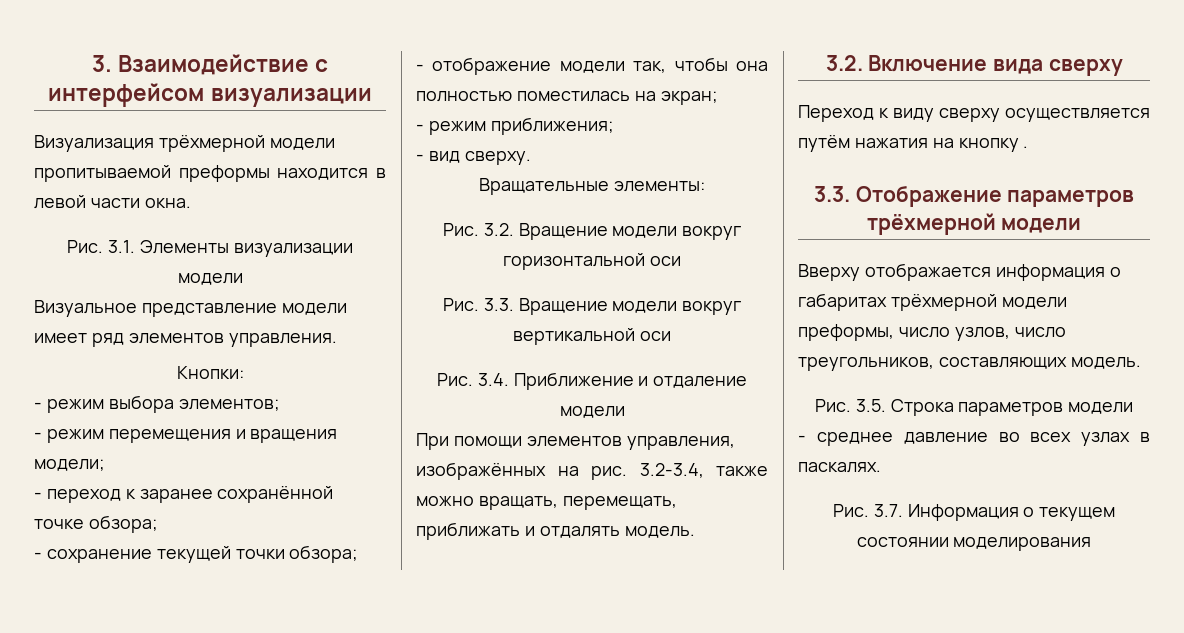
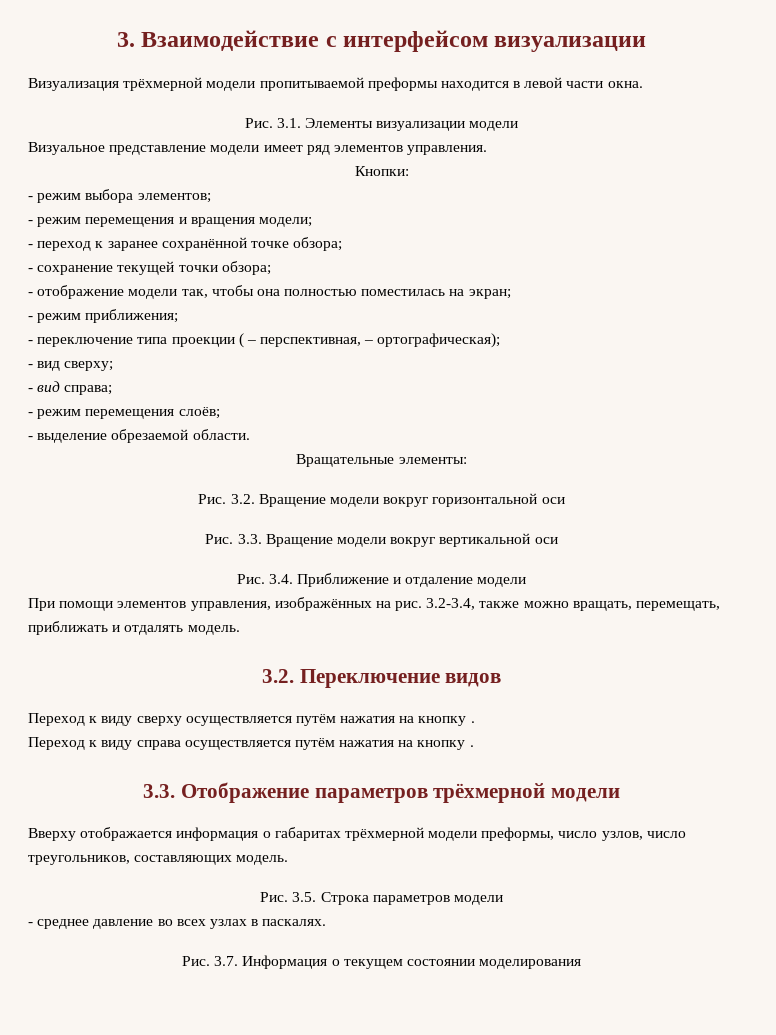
- - вид сверху.
+ - переключение типа проекции ( – перспективная, – ортографическая);
+ - вид сверху;
+ - вид справа;
+ - режим перемещения слоёв;
+ - выделение обрезаемой области.
- 3.2. Включение вида сверху
+ 3.2. Переключение видов
+ Переход к виду справа осуществляется путём нажатия на кнопку .

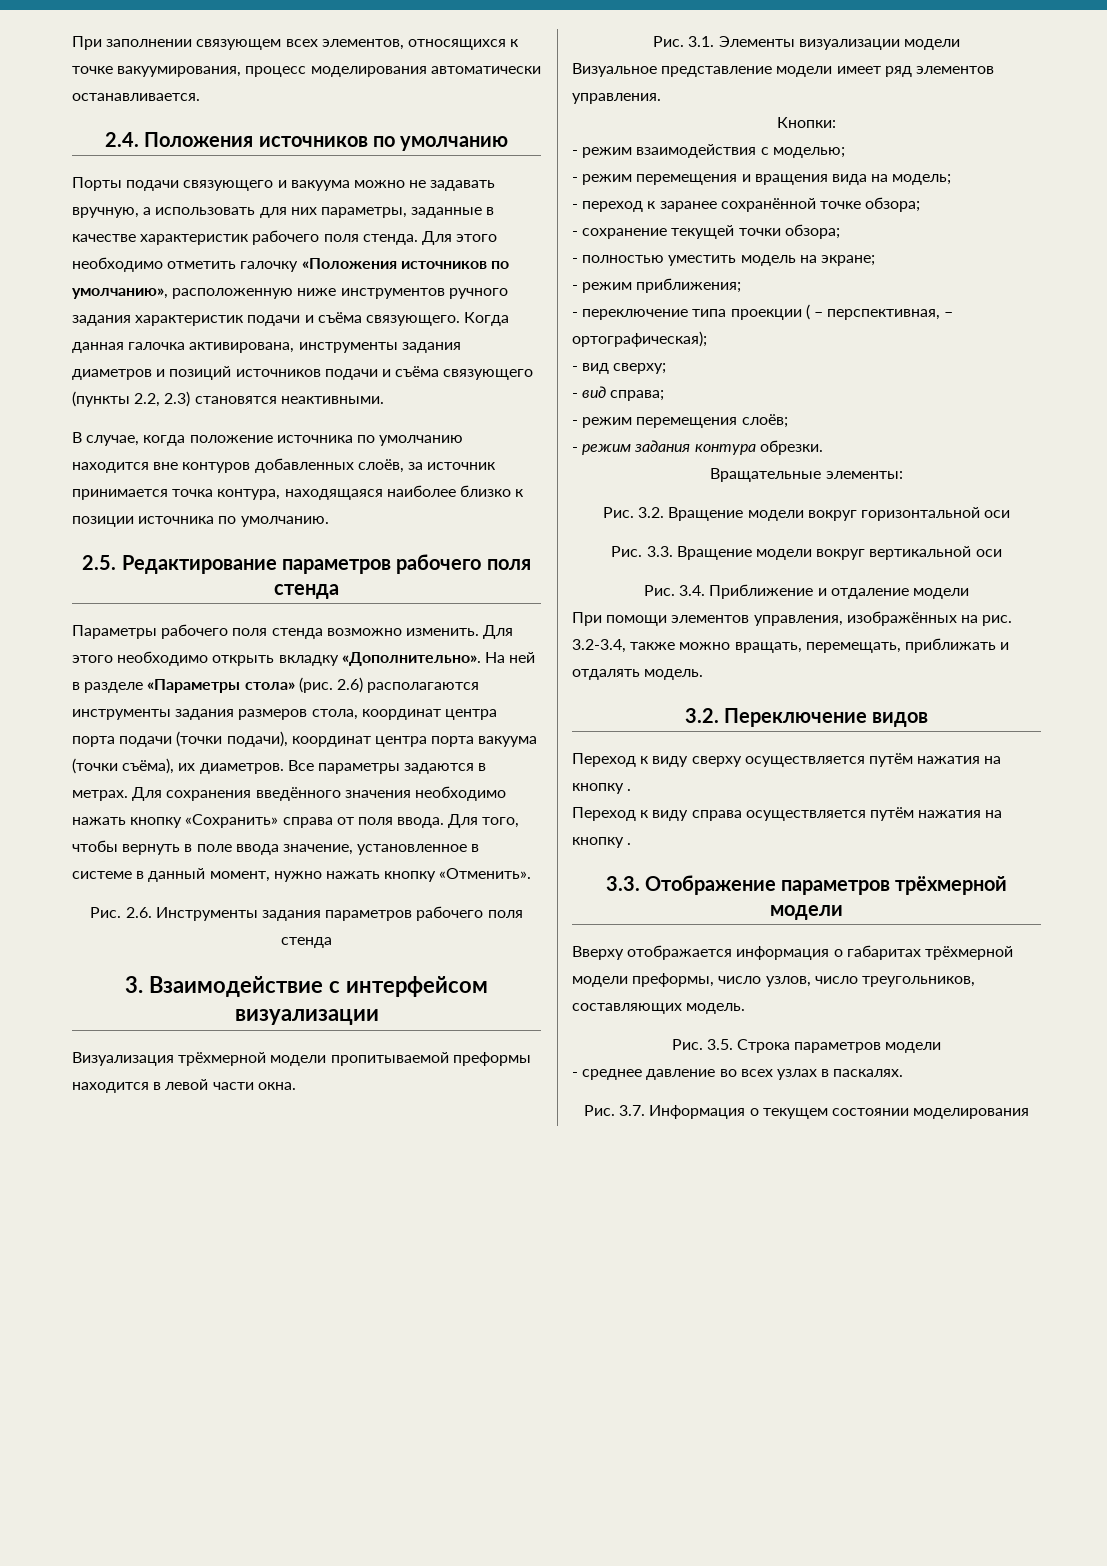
+ При заполнении связующем всех элементов, относящихся к точке вакуумирования, процесс моделирования автоматически останавливается.
+ 2.4. Положения источников по умолчанию
+ Порты подачи связующего и вакуума можно не задавать вручную, а использовать для них параметры, заданные в качестве характеристик рабочего поля стенда. Для этого необходимо отметить галочку «Положения источников по умолчанию», расположенную ниже инструментов ручного задания характеристик подачи и съёма связующего. Когда данная галочка активирована, инструменты задания диаметров и позиций источников подачи и съёма связующего (пункты 2.2, 2.3) становятся неактивными.
+ В случае, когда положение источника по умолчанию находится вне контуров добавленных слоёв, за источник принимается точка контура, находящаяся наиболее близко к позиции источника по умолчанию.
+ 2.5. Редактирование параметров рабочего поля стенда
+ Параметры рабочего поля стенда возможно изменить. Для этого необходимо открыть вкладку «Дополнительно». На ней в разделе «Параметры стола» (рис. 2.6) располагаются инструменты задания размеров стола, координат центра порта подачи (точки подачи), координат центра порта вакуума (точки съёма), их диаметров. Все параметры задаются в метрах. Для сохранения введённого значения необходимо нажать кнопку «Сохранить» справа от поля ввода. Для того, чтобы вернуть в поле ввода значение, установленное в системе в данный момент, нужно нажать кнопку «Отменить».
+ Рис. 2.6. Инструменты задания параметров рабочего поля стенда
- - режим выбора элементов;
+ - режим взаимодействия с моделью;
- - режим перемещения и вращения модели;
+ - режим перемещения и вращения вида на модель;
- - отображение модели так, чтобы она полностью поместилась на экран;
+ - полностью уместить модель на экране;
- - выделение обрезаемой области.
+ - режим задания контура обрезки.

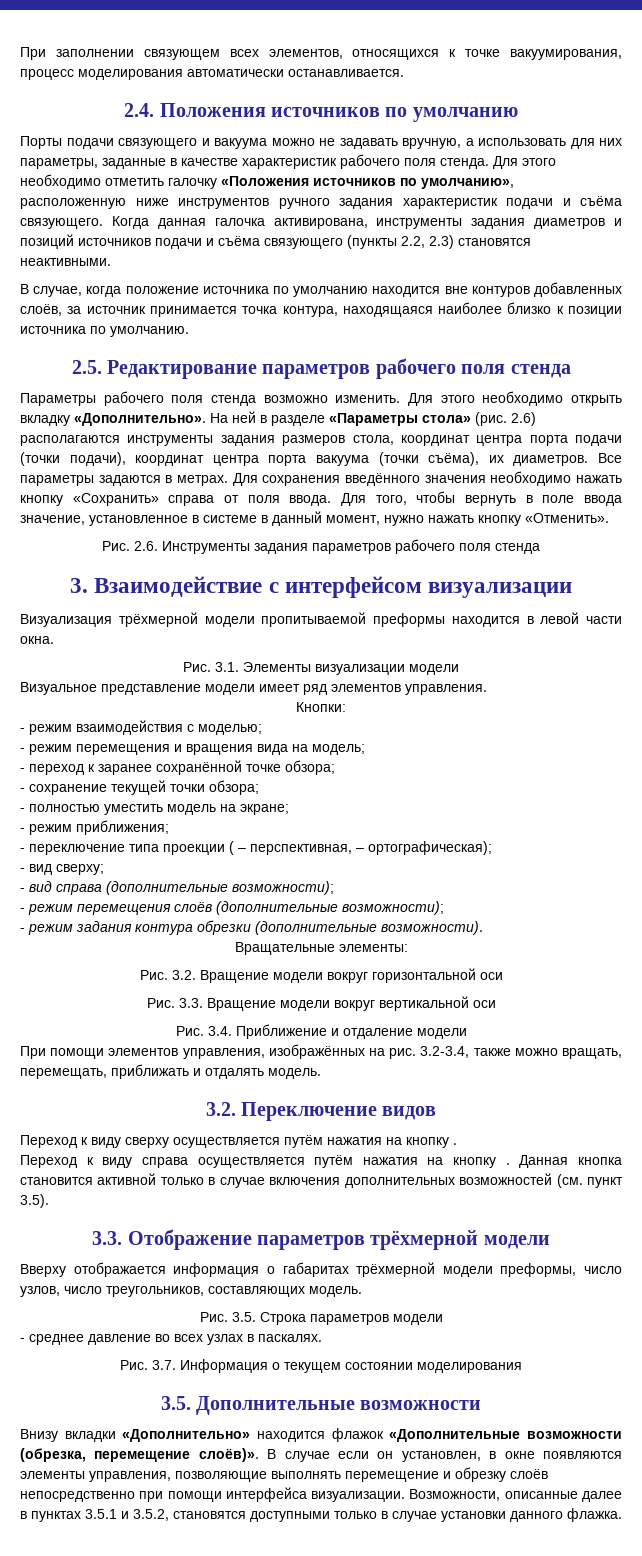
- - вид справа;
- - режим перемещения слоёв;
+ - вид справа (дополнительные возможности);
+ - режим перемещения слоёв (дополнительные возможности);
- - режим задания контура обрезки.
+ - режим задания контура обрезки (дополнительные возможности).
+ Данная кнопка становится активной только в случае включения дополнительных возможностей (см. пункт 3.5).
+ 3.5. Дополнительные возможности
+ Внизу вкладки «Дополнительно» находится флажок «Дополнительные возможности (обрезка, перемещение слоёв)». В случае если он установлен, в окне появляются элементы управления, позволяющие выполнять перемещение и обрезку слоёв непосредственно при помощи интерфейса визуализации. Возможности, описанные далее в пунктах 3.5.1 и 3.5.2, становятся доступными только в случае установки данного флажка.

